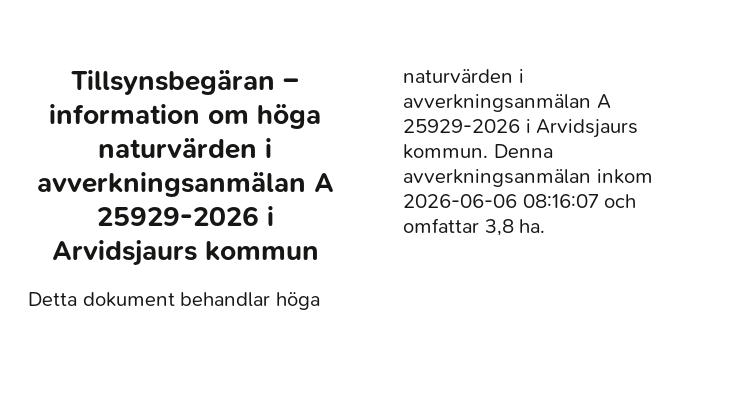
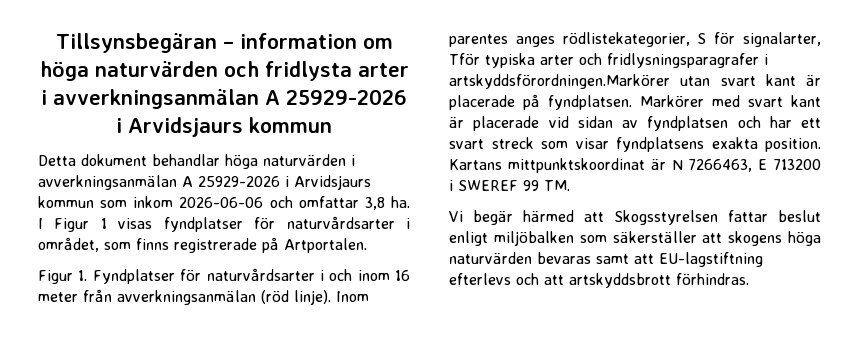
- Tillsynsbegäran – information om höga naturvärden i avverkningsanmälan A 25929-2026 i Arvidsjaurs kommun
+ Tillsynsbegäran – information om höga naturvärden och fridlysta arter i avverkningsanmälan A 25929-2026 i Arvidsjaurs kommun
- Detta dokument behandlar höga naturvärden i avverkningsanmälan A 25929-2026 i Arvidsjaurs kommun. Denna avverkningsanmälan inkom 2026-06-06 08:16:07 och omfattar 3,8 ha.
+ Detta dokument behandlar höga naturvärden i avverkningsanmälan A 25929-2026 i Arvidsjaurs kommun som inkom 2026-06-06 och omfattar 3,8 ha.
+ I Figur 1 visas fyndplatser för naturvårdsarter i området, som finns registrerade på Artportalen.
+ Figur 1. Fyndplatser för naturvårdsarter i och inom 16 meter från avverkningsanmälan (röd linje). Inom parentes anges rödlistekategorier, S för signalarter, Tför typiska arter och fridlysningsparagrafer i artskyddsförordningen.Markörer utan svart kant är placerade på fyndplatsen. Markörer med svart kant är placerade vid sidan av fyndplatsen och har ett svart streck som visar fyndplatsens exakta position. Kartans mittpunktskoordinat är N 7266463, E 713200 i SWEREF 99 TM.
+ Vi begär härmed att Skogsstyrelsen fattar beslut enligt miljöbalken som säkerställer att skogens höga naturvärden bevaras samt att EU-lagstiftning efterlevs och att artskyddsbrott förhindras.

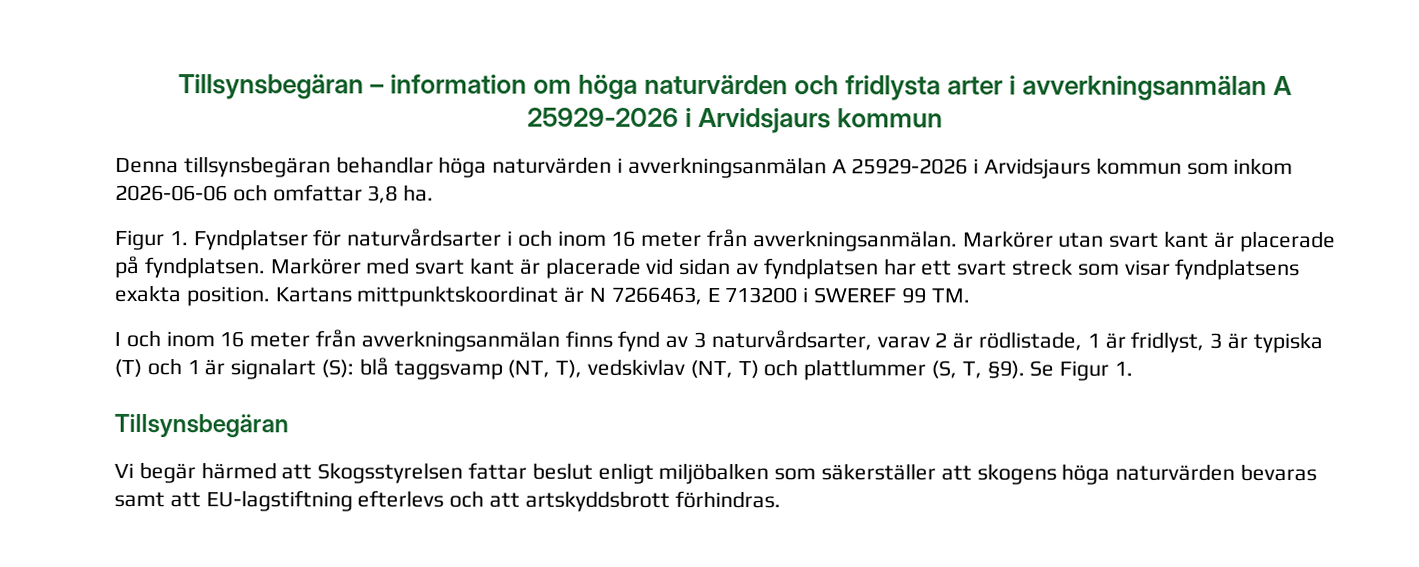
- Detta dokument behandlar höga naturvärden i avverkningsanmälan A 25929-2026 i Arvidsjaurs kommun som inkom 2026-06-06 och omfattar 3,8 ha. I Figur 1 visas fyndplatser för naturvårdsarter i området, som finns registrerade på Artportalen.
+ Denna tillsynsbegäran behandlar höga naturvärden i avverkningsanmälan A 25929-2026 i Arvidsjaurs kommun som inkom 2026-06-06 och omfattar 3,8 ha.
- Figur 1. Fyndplatser för naturvårdsarter i och inom 16 meter från avverkningsanmälan (röd linje). Inom parentes anges rödlistekategorier, S för signalarter, Tför typiska arter och fridlysningsparagrafer i artskyddsförordningen.Markörer utan svart kant är placerade på fyndplatsen.
+ Figur 1. Fyndplatser för naturvårdsarter i och inom 16 meter från avverkningsanmälan. Markörer utan svart kant är placerade på fyndplatsen.
- Markörer med svart kant är placerade vid sidan av fyndplatsen och har ett svart streck som visar fyndplatsens exakta position.
+ Markörer med svart kant är placerade vid sidan av fyndplatsen har ett svart streck som visar fyndplatsens exakta position.
+ I och inom 16 meter från avverkningsanmälan finns fynd av 3 naturvårdsarter, varav 2 är rödlistade, 1 är fridlyst, 3 är typiska (T) och 1 är signalart (S): blå taggsvamp (NT, T), vedskivlav (NT, T) och plattlummer (S, T, §9). Se Figur 1.
+ Tillsynsbegäran

